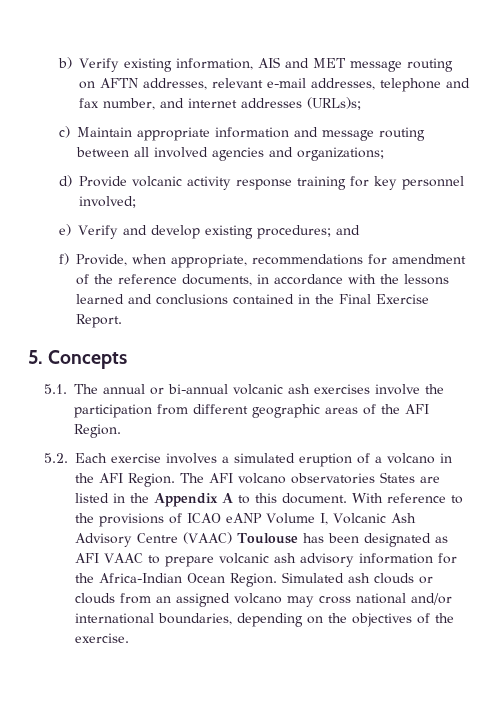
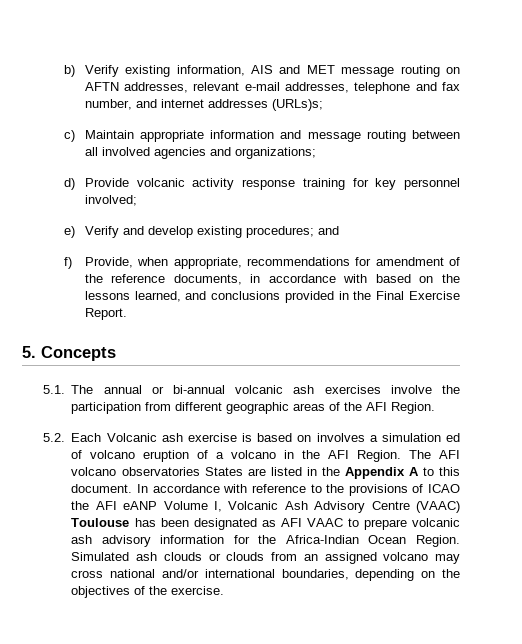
- f) Provide, when appropriate, recommendations for amendment of the reference documents, in accordance with the lessons learned and conclusions contained in the Final Exercise Report.
+ f) Provide, when appropriate, recommendations for amendment of the reference documents, in accordance with based on the lessons learned, and conclusions provided in the Final Exercise Report.
- 5.2. Each exercise involves a simulated eruption of a volcano in the AFI Region.
+ 5.2. Each Volcanic ash exercise is based on involves a simulation ed of volcano eruption of a volcano in the AFI Region.
- With reference to the provisions of ICAO eANP Volume I, Volcanic Ash Advisory Centre (VAAC) Toulouse has been designated as AFI VAAC to prepare volcanic ash advisory information for the Africa-Indian Ocean Region.
+ In accordance with reference to the provisions of ICAO the AFI eANP Volume I, Volcanic Ash Advisory Centre (VAAC) Toulouse has been designated as AFI VAAC to prepare volcanic ash advisory information for the Africa-Indian Ocean Region.

